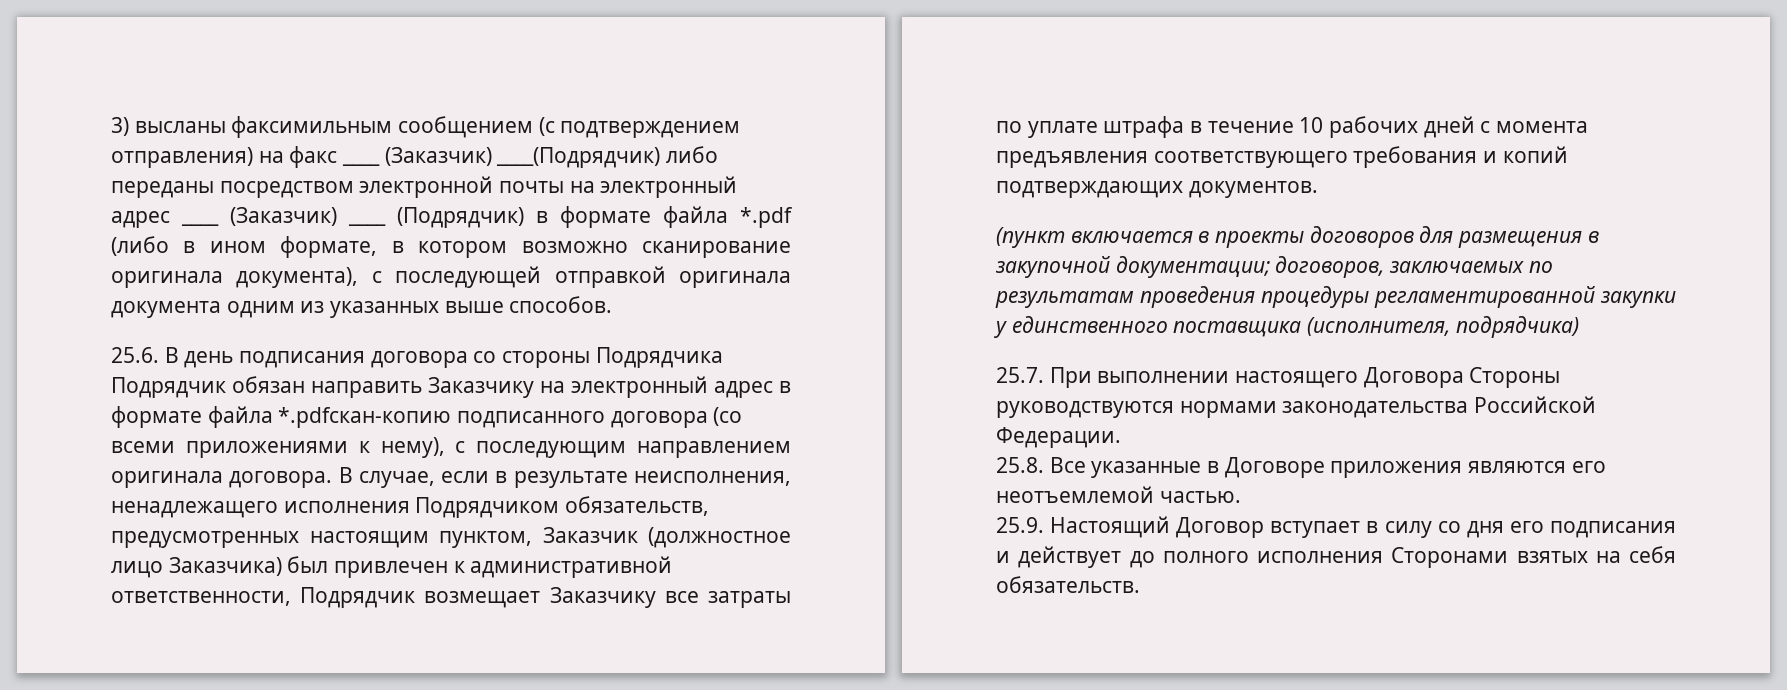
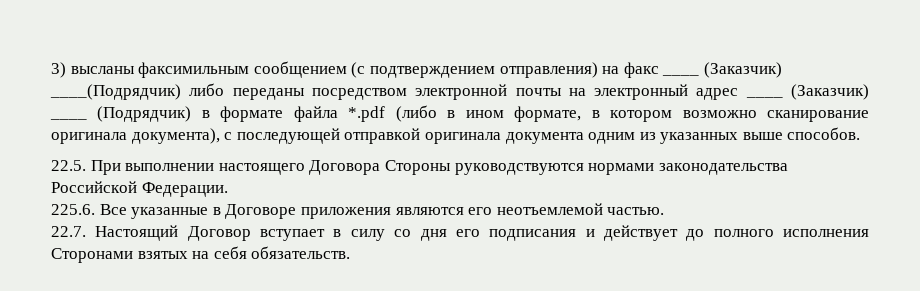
- 25.6. В день подписания договора со стороны Подрядчика Подрядчик обязан направить Заказчику на электронный адрес в формате файла *.pdfскан-копию подписанного договора (со всеми приложениями к нему), с последующим направлением оригинала договора. В случае, если в результате неисполнения, ненадлежащего исполнения Подрядчиком обязательств, предусмотренных настоящим пунктом, Заказчик (должностное лицо Заказчика) был привлечен к административной ответственности, Подрядчик возмещает Заказчику все затраты по уплате штрафа в течение 10 рабочих дней с момента предъявления соответствующего требования и копий подтверждающих документов.
- (пункт включается в проекты договоров для размещения в закупочной документации; договоров, заключаемых по результатам проведения процедуры регламентированной закупки у единственного поставщика (исполнителя, подрядчика)
- 25.7. При выполнении настоящего Договора Стороны руководствуются нормами законодательства Российской Федерации.
+ 22.5. При выполнении настоящего Договора Стороны руководствуются нормами законодательства Российской Федерации.
- 25.8. Все указанные в Договоре приложения являются его неотъемлемой частью.
+ 225.6. Все указанные в Договоре приложения являются его неотъемлемой частью.
- 25.9. Настоящий Договор вступает в силу со дня его подписания и действует до полного исполнения Сторонами взятых на себя обязательств.
+ 22.7. Настоящий Договор вступает в силу со дня его подписания и действует до полного исполнения Сторонами взятых на себя обязательств.

